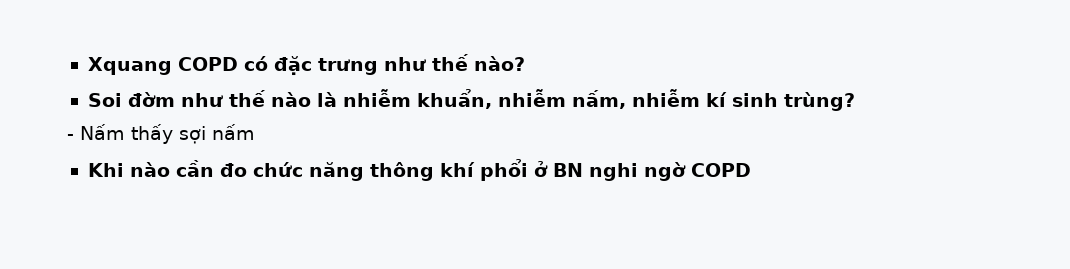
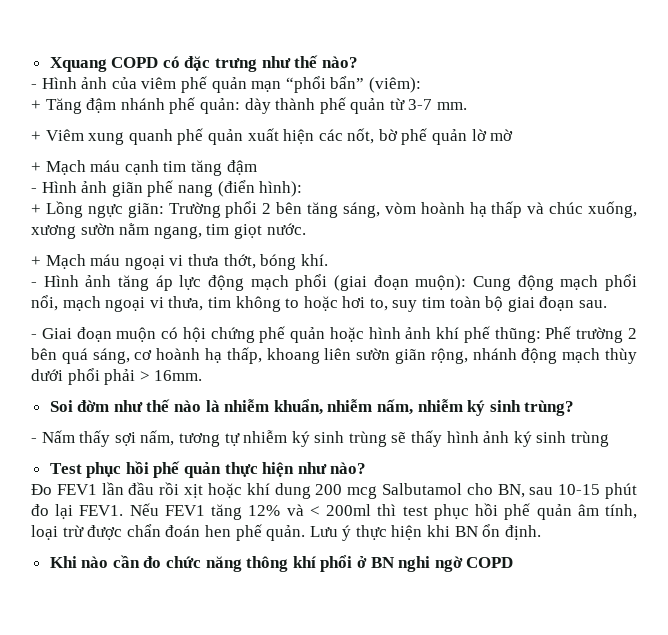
+ - Hình ảnh của viêm phế quản mạn “phổi bẩn” (viêm):
+ + Tăng đậm nhánh phế quản: dày thành phế quản từ 3-7 mm.
+ + Viêm xung quanh phế quản xuất hiện các nốt, bờ phế quản lờ mờ
+ + Mạch máu cạnh tim tăng đậm
+ - Hình ảnh giãn phế nang (điển hình):
+ + Lồng ngực giãn: Trường phổi 2 bên tăng sáng, vòm hoành hạ thấp và chúc xuống, xương sườn nằm ngang, tim giọt nước.
+ + Mạch máu ngoại vi thưa thớt, bóng khí.
+ - Hình ảnh tăng áp lực động mạch phổi (giai đoạn muộn): Cung động mạch phổi nổi, mạch ngoại vi thưa, tim không to hoặc hơi to, suy tim toàn bộ giai đoạn sau.
+ - Giai đoạn muộn có hội chứng phế quản hoặc hình ảnh khí phế thũng: Phế trường 2 bên quá sáng, cơ hoành hạ thấp, khoang liên sườn giãn rộng, nhánh động mạch thùy dưới phổi phải > 16mm.
- Soi đờm như thế nào là nhiễm khuẩn, nhiễm nấm, nhiễm kí sinh trùng?
+ Soi đờm như thế nào là nhiễm khuẩn, nhiễm nấm, nhiễm ký sinh trùng?
- - Nấm thấy sợi nấm
+ - Nấm thấy sợi nấm, tương tự nhiễm ký sinh trùng sẽ thấy hình ảnh ký sinh trùng
+ Test phục hồi phế quản thực hiện như nào?
+ Đo FEV1 lần đầu rồi xịt hoặc khí dung 200 mcg Salbutamol cho BN, sau 10-15 phút đo lại FEV1. Nếu FEV1 tăng 12% và < 200ml thì test phục hồi phế quản âm tính, loại trừ được chẩn đoán hen phế quản. Lưu ý thực hiện khi BN ổn định.

